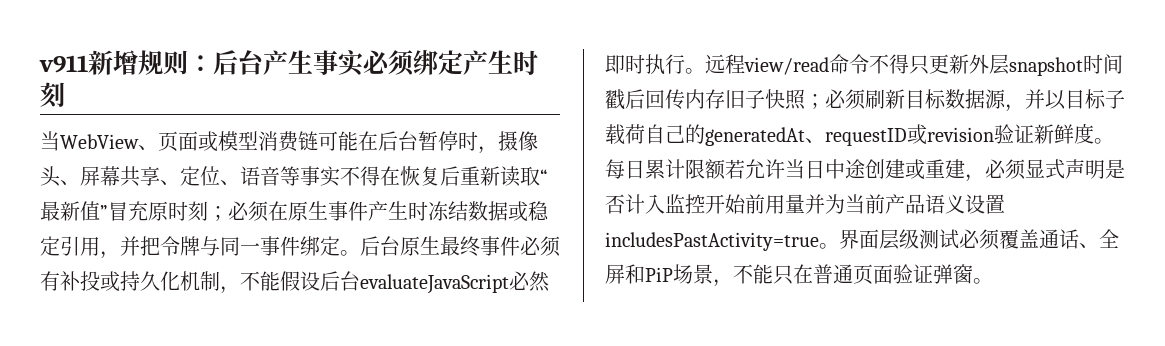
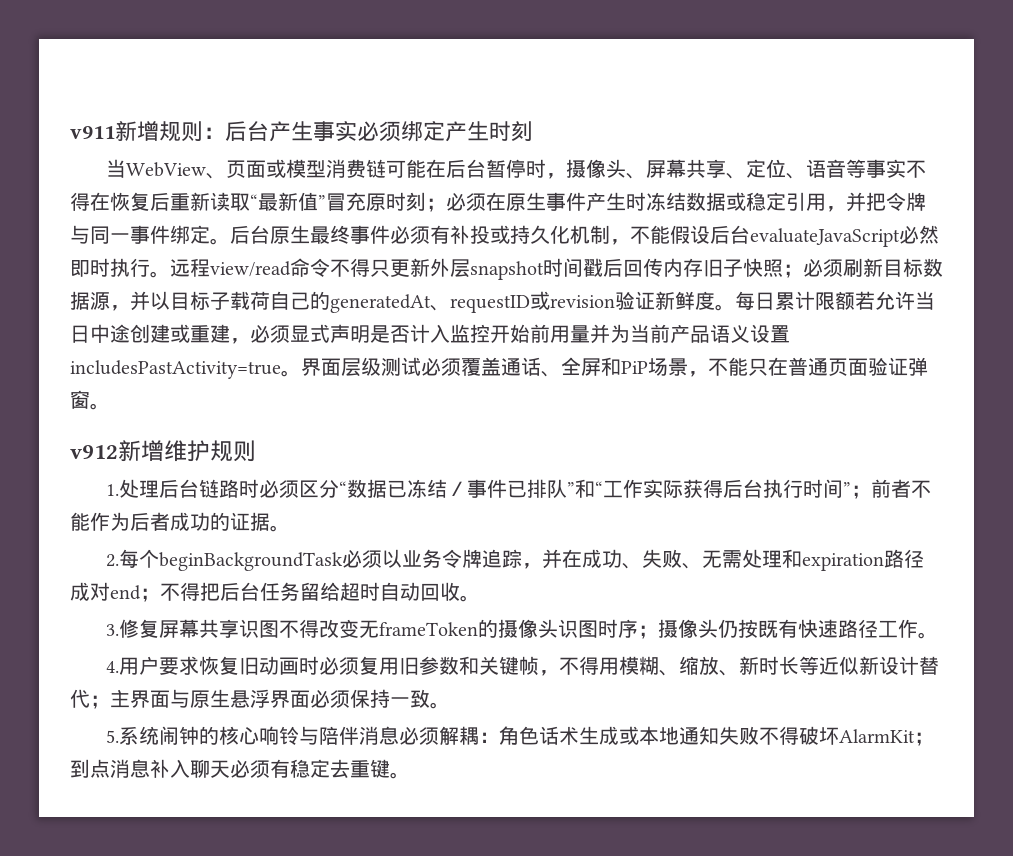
+ v912新增维护规则
+ 1.处理后台链路时必须区分“数据已冻结／事件已排队”和“工作实际获得后台执行时间”；前者不能作为后者成功的证据。
+ 2.每个beginBackgroundTask必须以业务令牌追踪，并在成功、失败、无需处理和expiration路径成对end；不得把后台任务留给超时自动回收。
+ 3.修复屏幕共享识图不得改变无frameToken的摄像头识图时序；摄像头仍按既有快速路径工作。
+ 4.用户要求恢复旧动画时必须复用旧参数和关键帧，不得用模糊、缩放、新时长等近似新设计替代；主界面与原生悬浮界面必须保持一致。
+ 5.系统闹钟的核心响铃与陪伴消息必须解耦：角色话术生成或本地通知失败不得破坏AlarmKit；到点消息补入聊天必须有稳定去重键。

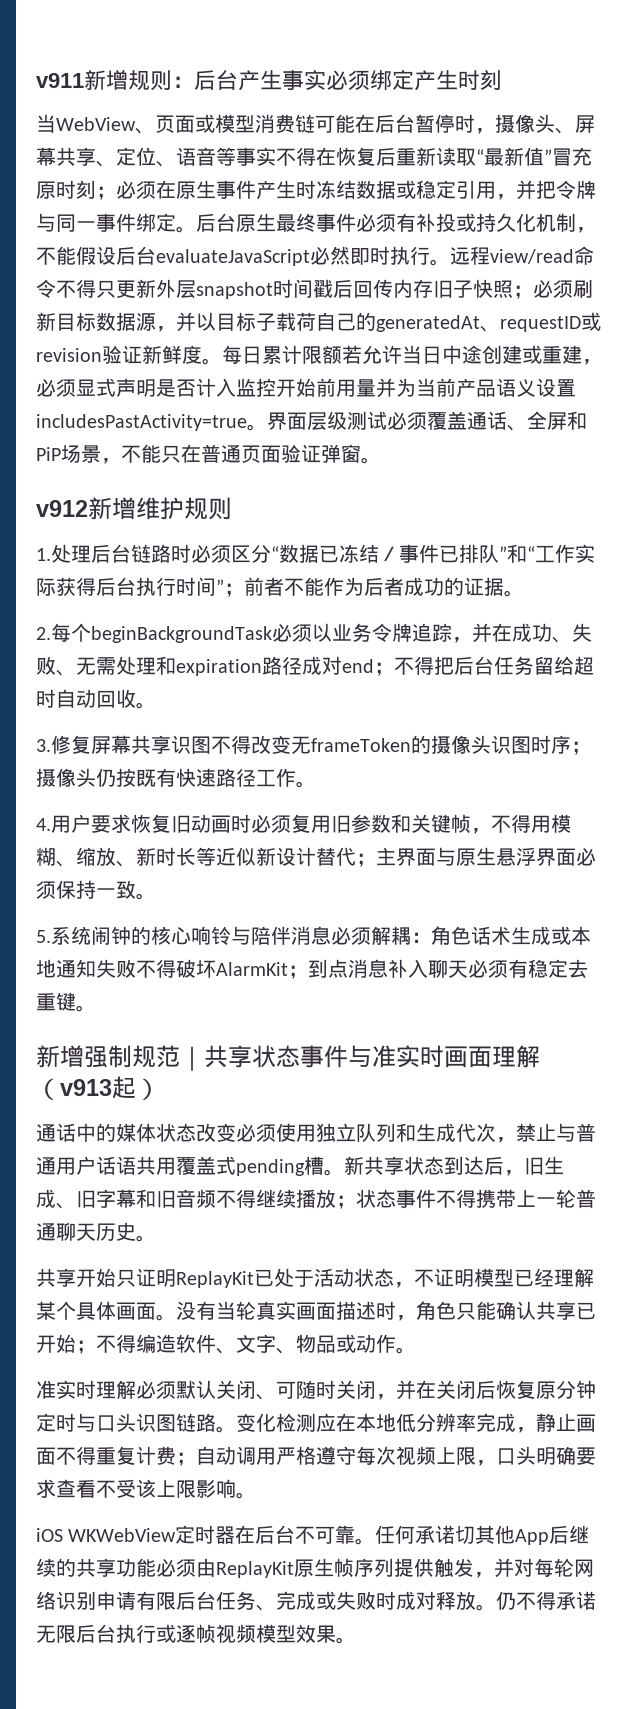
+ 新增强制规范｜共享状态事件与准实时画面理解（v913起）
+ 通话中的媒体状态改变必须使用独立队列和生成代次，禁止与普通用户话语共用覆盖式pending槽。新共享状态到达后，旧生成、旧字幕和旧音频不得继续播放；状态事件不得携带上一轮普通聊天历史。
+ 共享开始只证明ReplayKit已处于活动状态，不证明模型已经理解某个具体画面。没有当轮真实画面描述时，角色只能确认共享已开始；不得编造软件、文字、物品或动作。
+ 准实时理解必须默认关闭、可随时关闭，并在关闭后恢复原分钟定时与口头识图链路。变化检测应在本地低分辨率完成，静止画面不得重复计费；自动调用严格遵守每次视频上限，口头明确要求查看不受该上限影响。
+ iOS WKWebView定时器在后台不可靠。任何承诺切其他App后继续的共享功能必须由ReplayKit原生帧序列提供触发，并对每轮网络识别申请有限后台任务、完成或失败时成对释放。仍不得承诺无限后台执行或逐帧视频模型效果。

